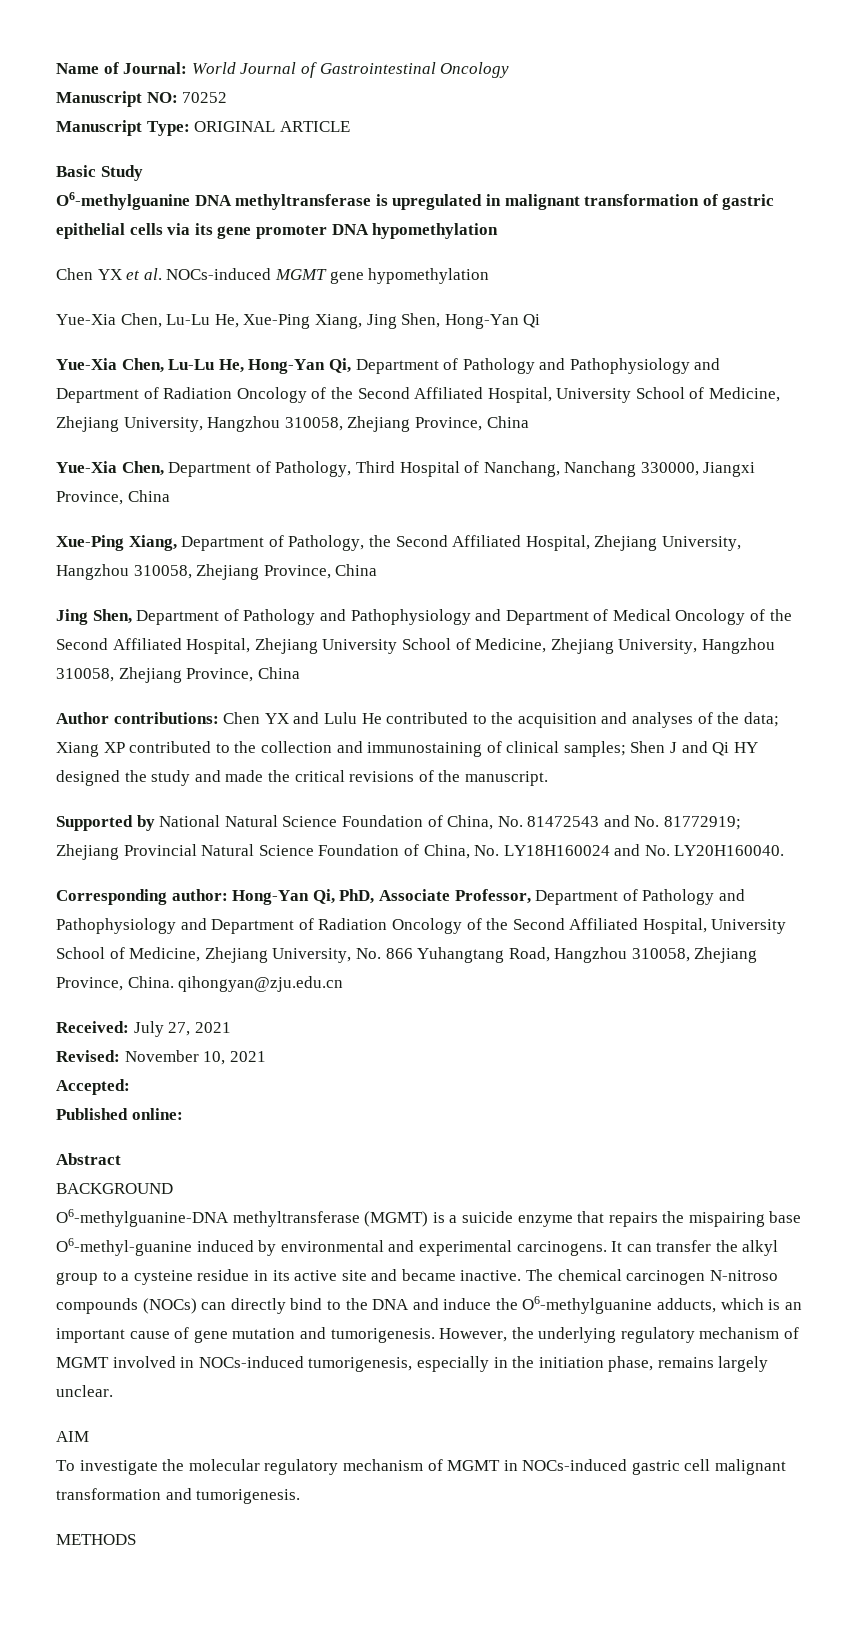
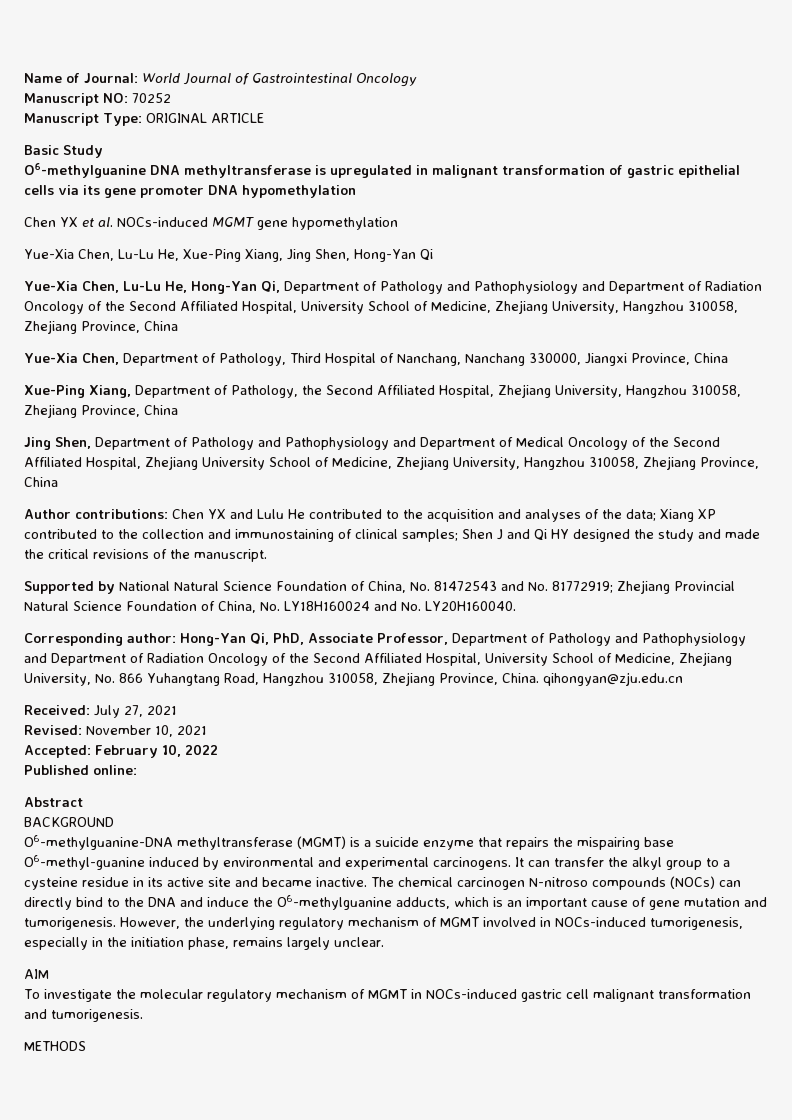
- Accepted:
+ Accepted: February 10, 2022

